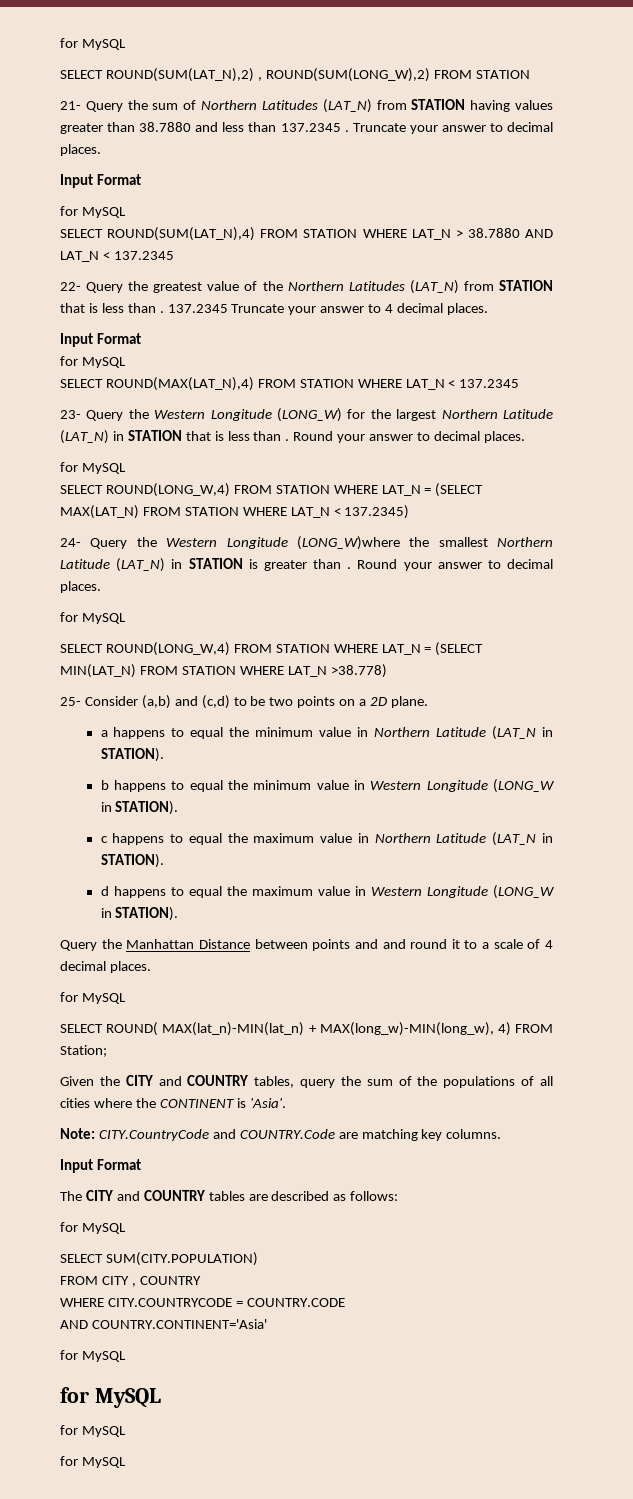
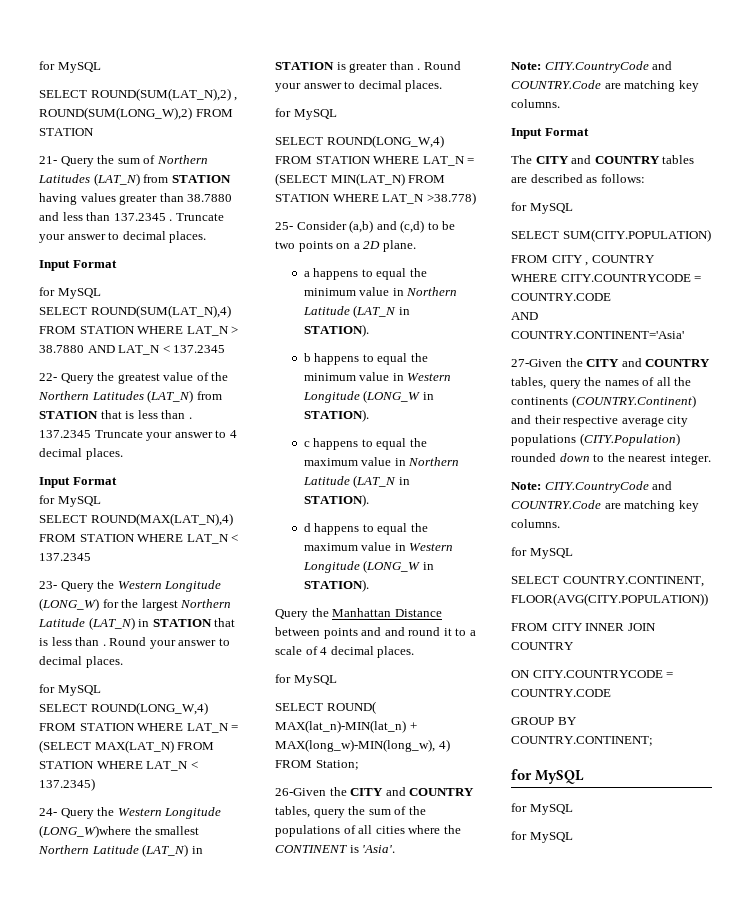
- Given the CITY and COUNTRY tables, query the sum of the populations of all cities where the CONTINENT is 'Asia'.
+ 26-Given the CITY and COUNTRY tables, query the sum of the populations of all cities where the CONTINENT is 'Asia'.
  AND COUNTRY.CONTINENT='Asia'
+ 27-Given the CITY and COUNTRY tables, query the names of all the continents (COUNTRY.Continent) and their respective average city populations (CITY.Population) rounded down to the nearest integer.
+ Note: CITY.CountryCode and COUNTRY.Code are matching key columns.
  for MySQL
+ SELECT COUNTRY.CONTINENT, FLOOR(AVG(CITY.POPULATION))
+ FROM CITY INNER JOIN COUNTRY
+ ON CITY.COUNTRYCODE = COUNTRY.CODE
+ GROUP BY COUNTRY.CONTINENT;

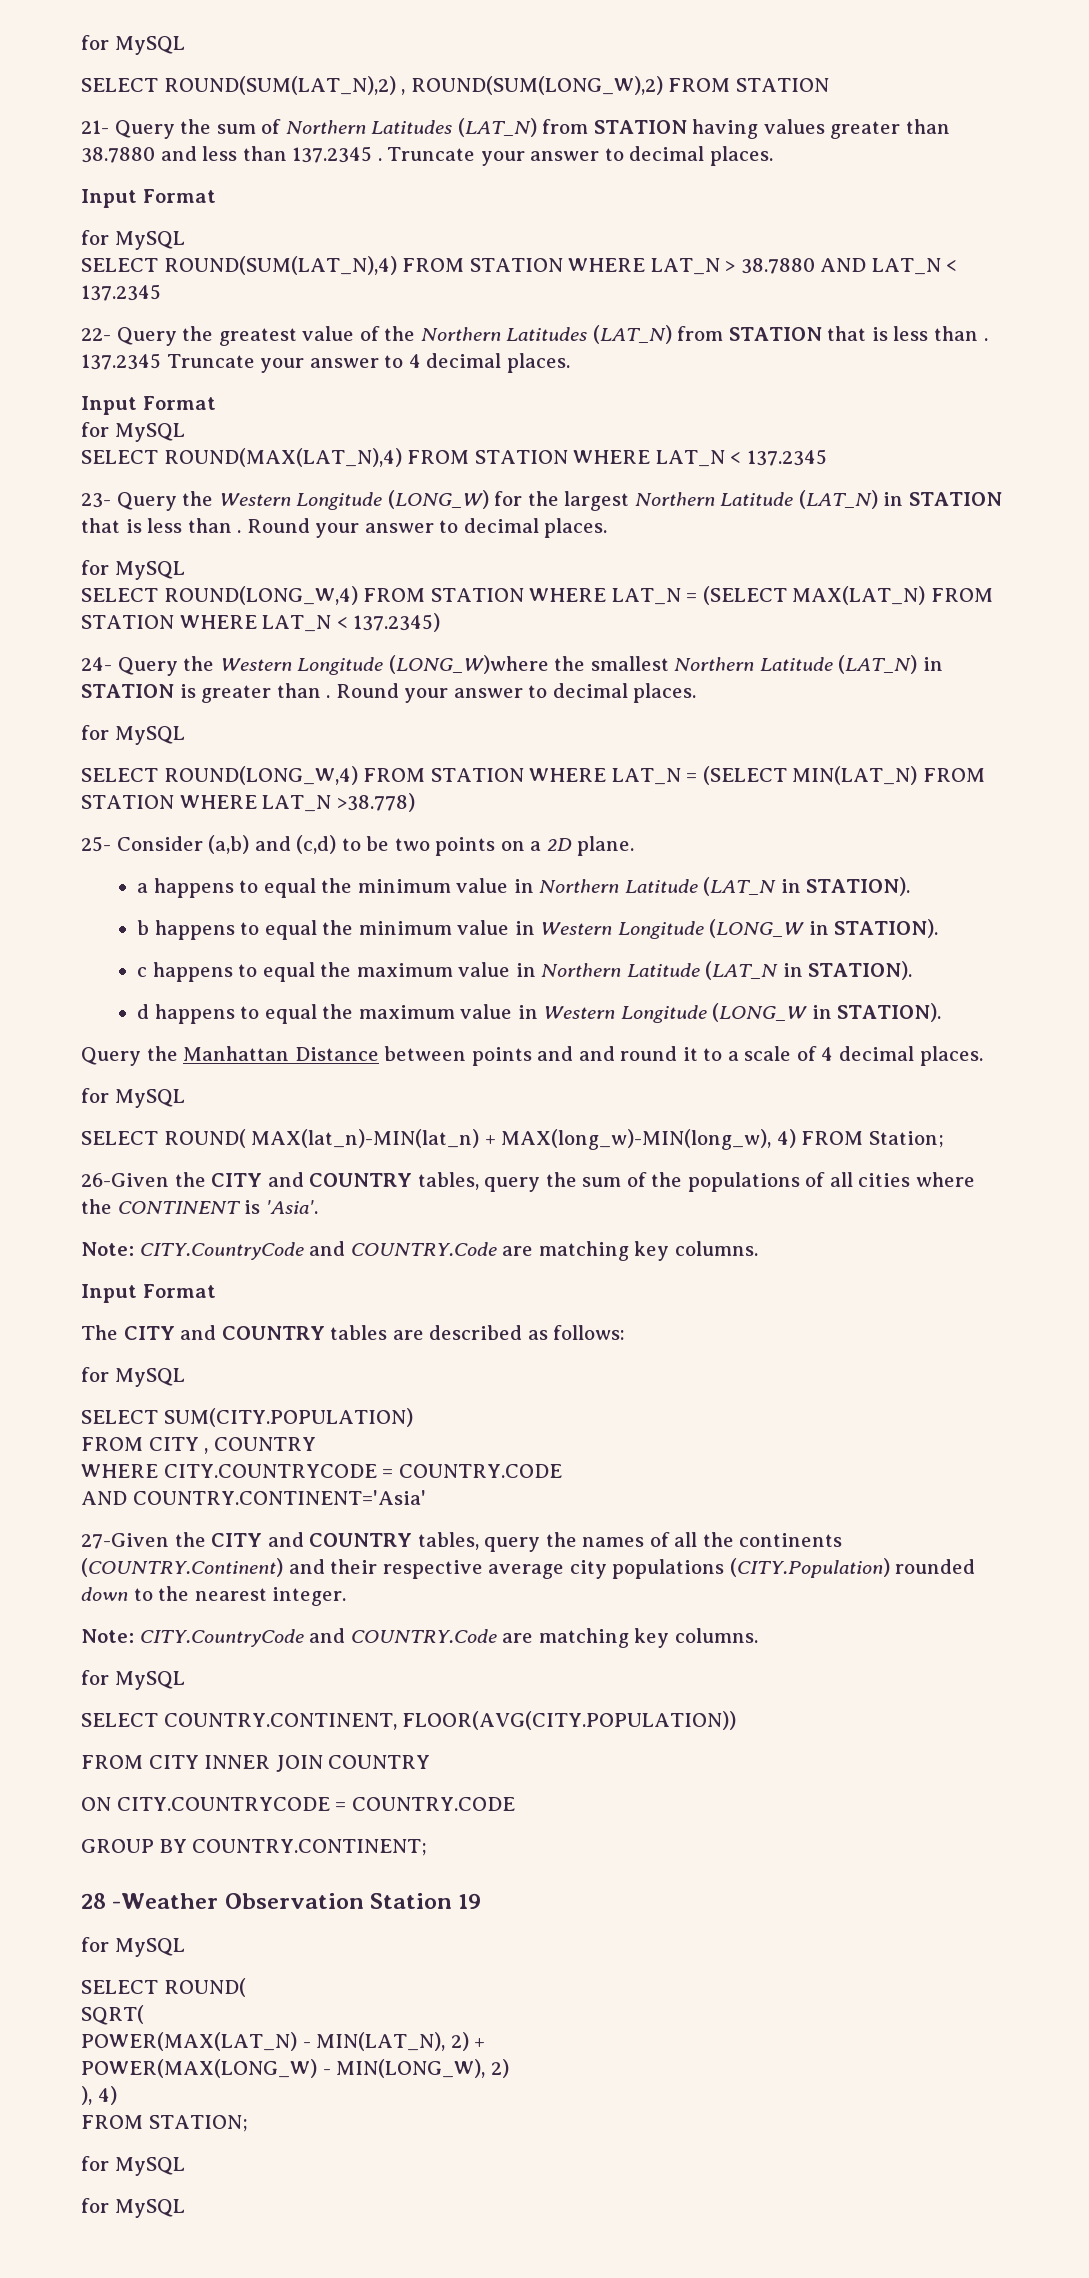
  GROUP BY COUNTRY.CONTINENT;
+ 28 -Weather Observation Station 19
  for MySQL
+ SELECT ROUND(
+ SQRT(
+ POWER(MAX(LAT_N) - MIN(LAT_N), 2) +
+ POWER(MAX(LONG_W) - MIN(LONG_W), 2)
+ ), 4)
+ FROM STATION;

